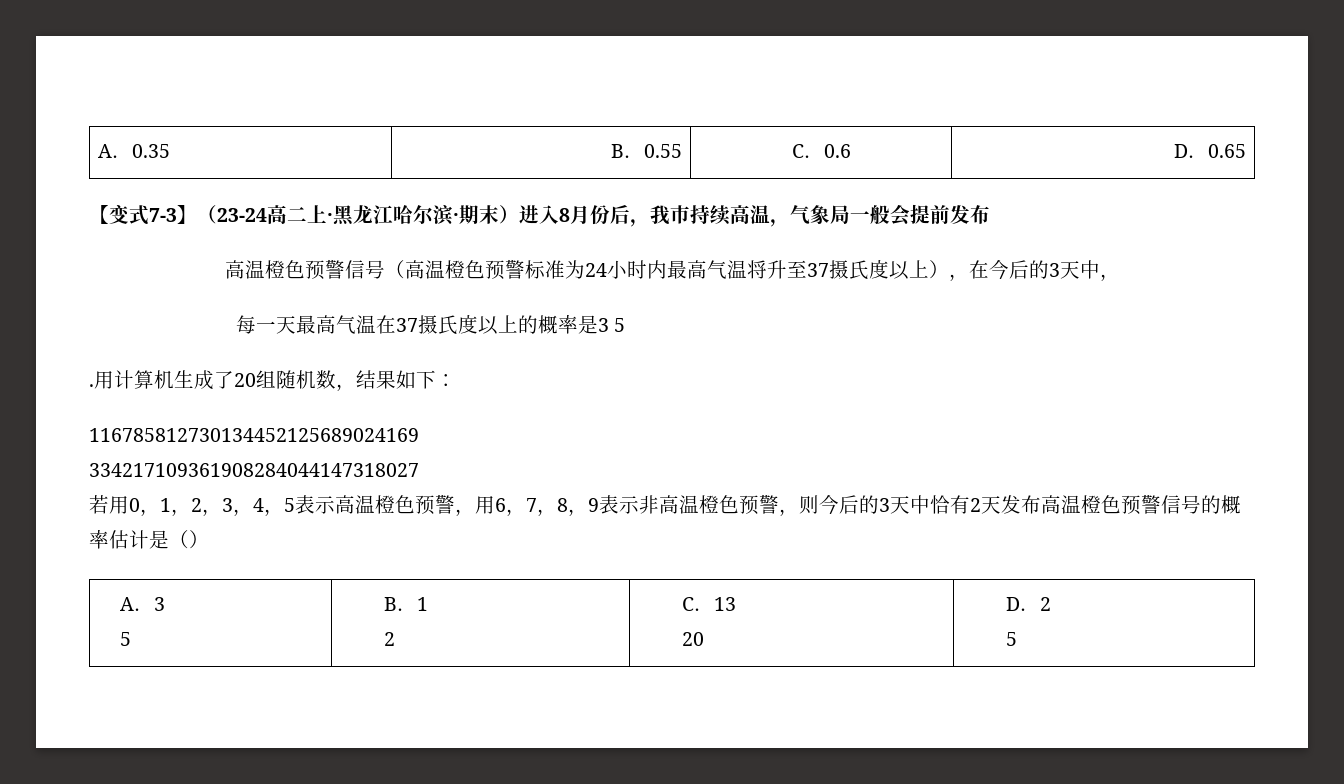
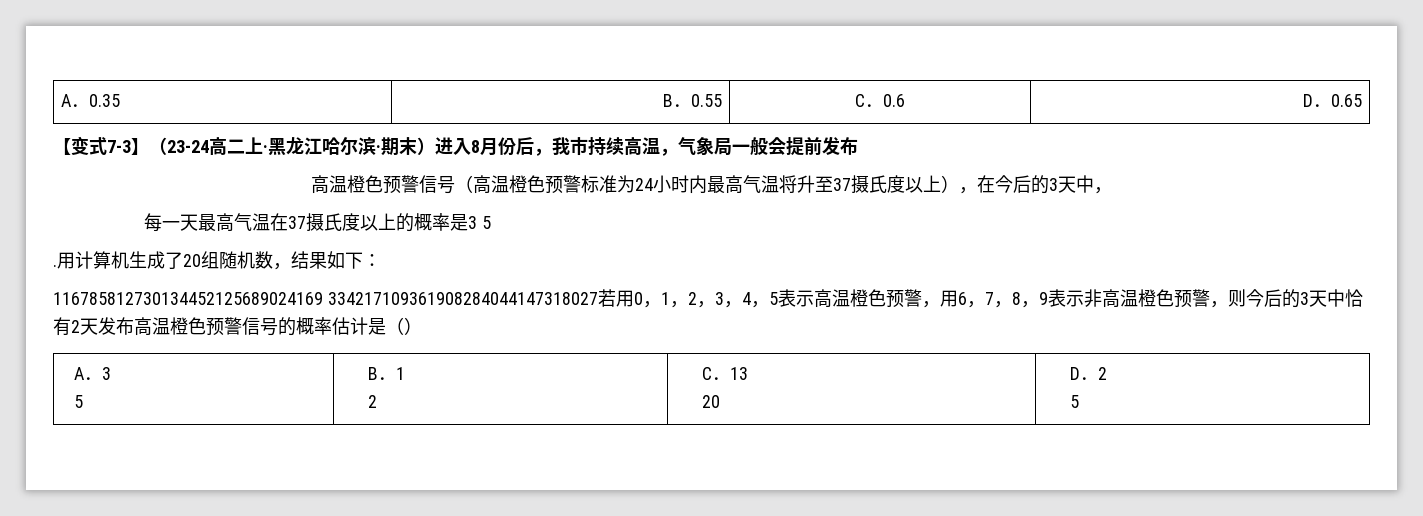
- 116785812730134452125689024169
- 334217109361908284044147318027
- 若用0，1，2，3，4，5表示高温橙色预警，用6，7，8，9表示非高温橙色预警，则今后的3天中恰有2天发布高温橙色预警信号的概率估计是（）
+ 116785812730134452125689024169 334217109361908284044147318027若用0，1，2，3，4，5表示高温橙色预警，用6，7，8，9表示非高温橙色预警，则今后的3天中恰有2天发布高温橙色预警信号的概率估计是（）

